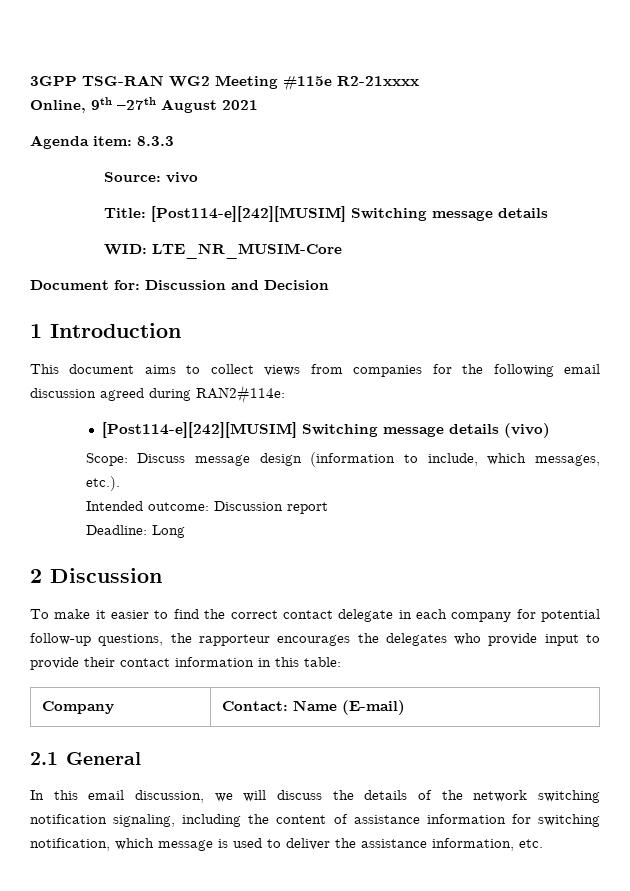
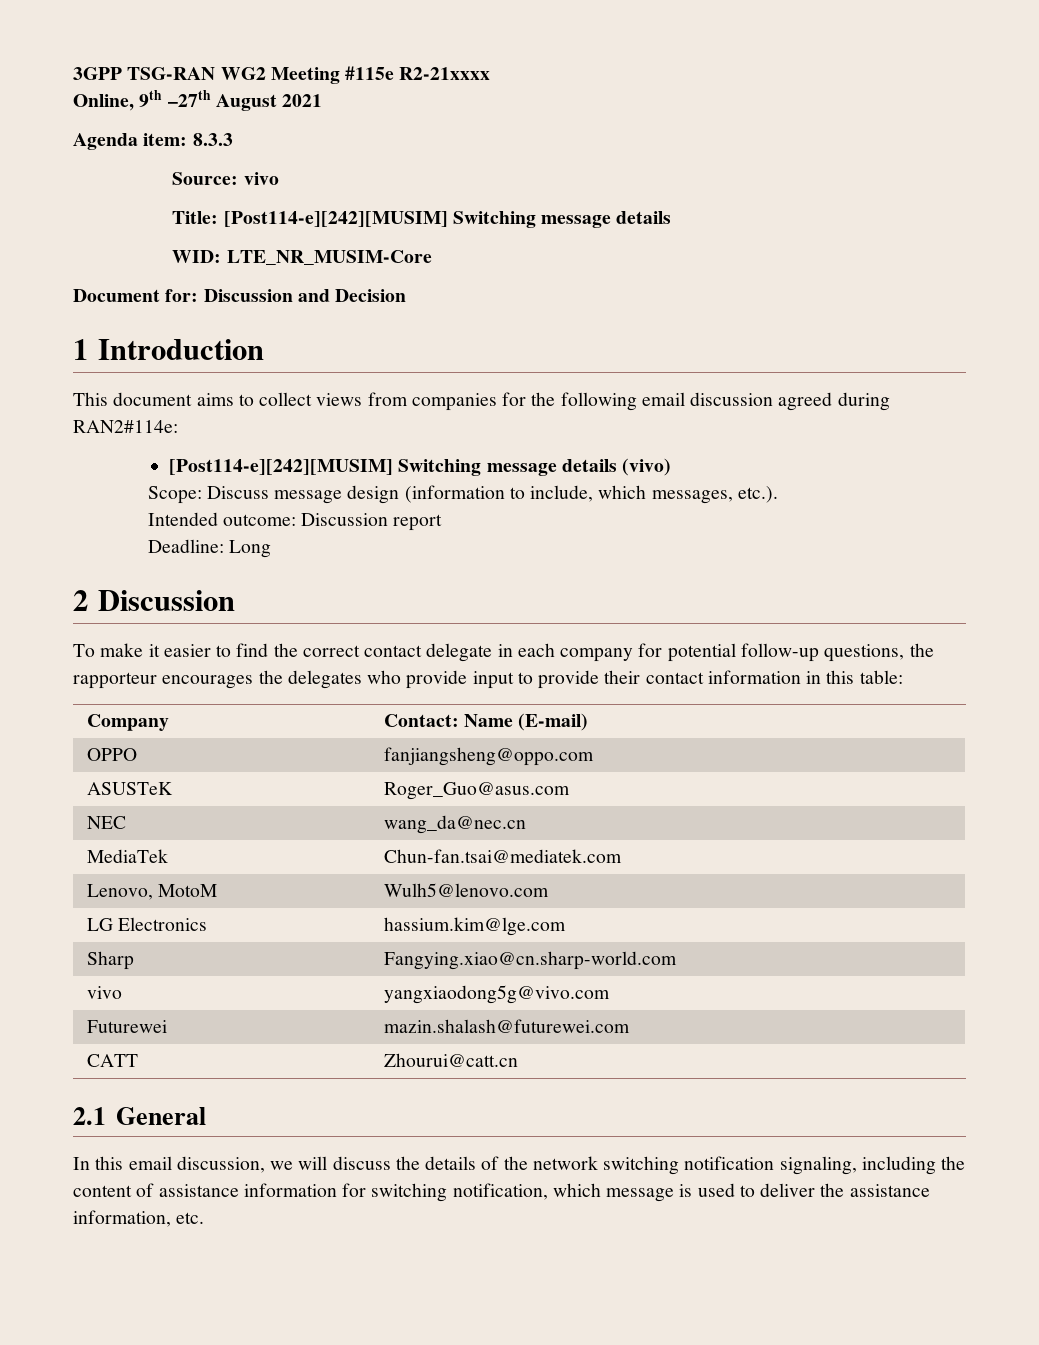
+ OPPO | fanjiangsheng@oppo.com
+ ASUSTeK | Roger_Guo@asus.com
+ NEC | wang_da@nec.cn
+ MediaTek | Chun-fan.tsai@mediatek.com
+ Lenovo, MotoM | Wulh5@lenovo.com
+ LG Electronics | hassium.kim@lge.com
+ Sharp | Fangying.xiao@cn.sharp-world.com
+ vivo | yangxiaodong5g@vivo.com
+ Futurewei | mazin.shalash@futurewei.com
+ CATT | Zhourui@catt.cn

